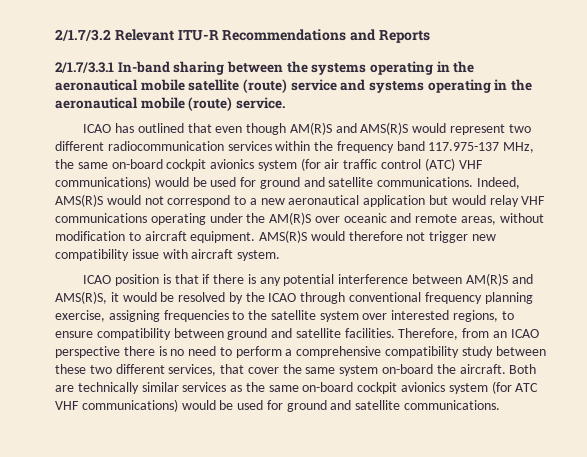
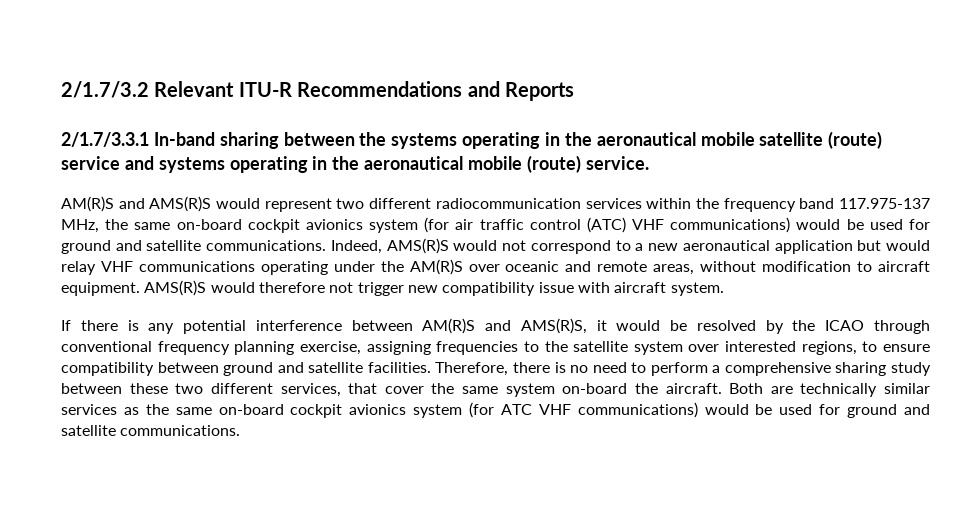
- ICAO has outlined that even though AM(R)S and AMS(R)S would represent two different radiocommunication services within the frequency band 117.975-137 MHz, the same on-board cockpit avionics system (for air traffic control (ATC) VHF communications) would be used for ground and satellite communications.
+ AM(R)S and AMS(R)S would represent two different radiocommunication services within the frequency band 117.975-137 MHz, the same on-board cockpit avionics system (for air traffic control (ATC) VHF communications) would be used for ground and satellite communications.
- ICAO position is that if there is any potential interference between AM(R)S and AMS(R)S, it would be resolved by the ICAO through conventional frequency planning exercise, assigning frequencies to the satellite system over interested regions, to ensure compatibility between ground and satellite facilities.
+ If there is any potential interference between AM(R)S and AMS(R)S, it would be resolved by the ICAO through conventional frequency planning exercise, assigning frequencies to the satellite system over interested regions, to ensure compatibility between ground and satellite facilities.
- Therefore, from an ICAO perspective there is no need to perform a comprehensive compatibility study between these two different services, that cover the same system on-board the aircraft.
+ Therefore, there is no need to perform a comprehensive sharing study between these two different services, that cover the same system on-board the aircraft.

